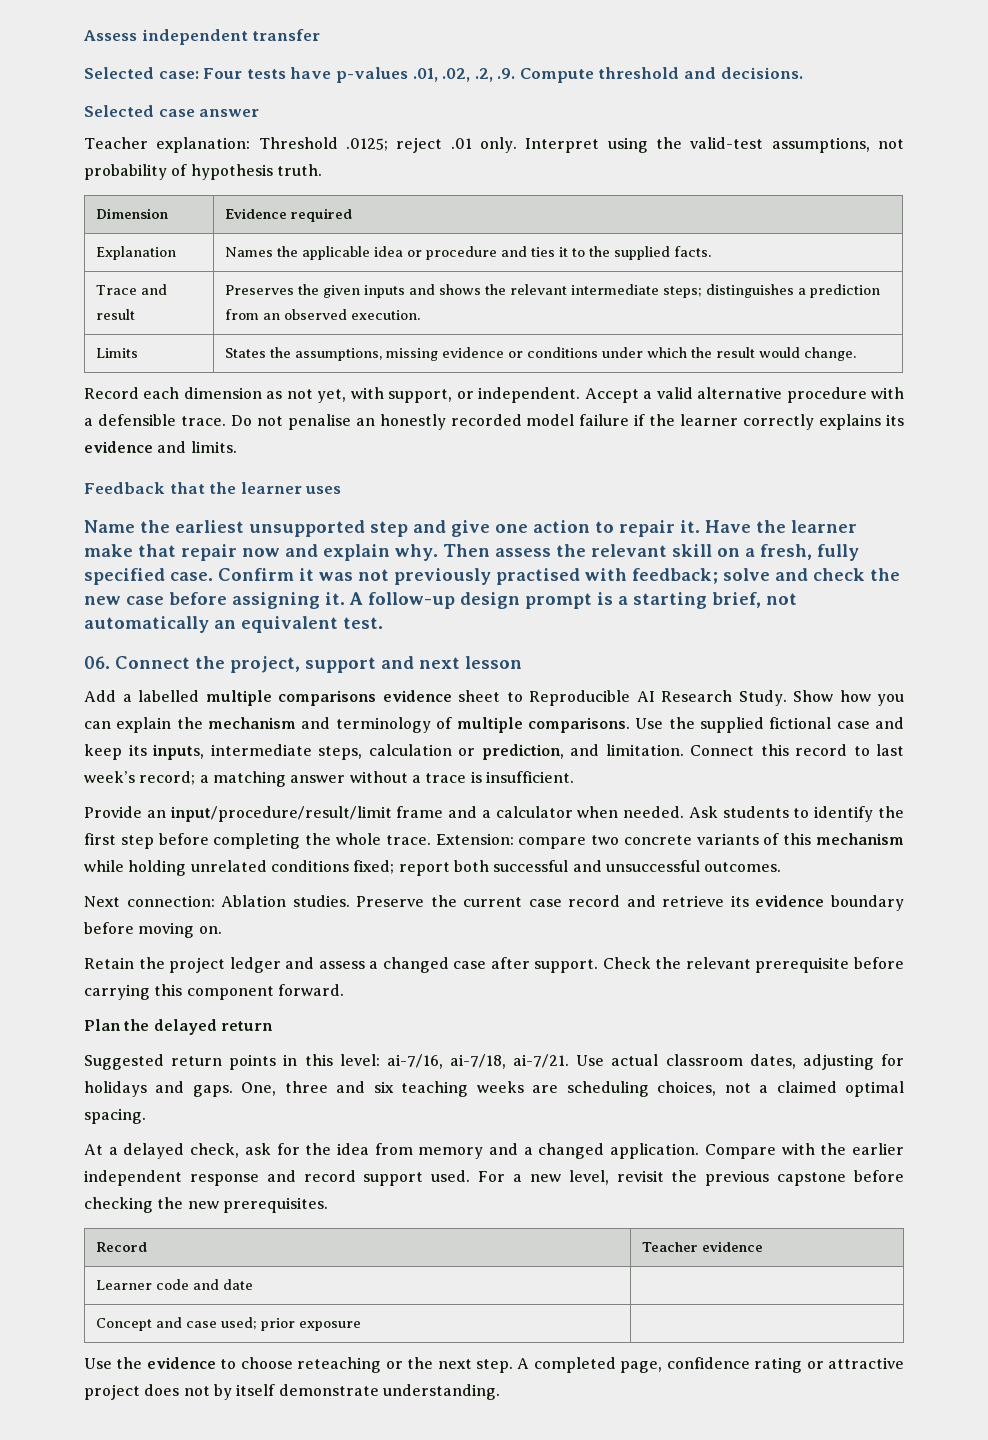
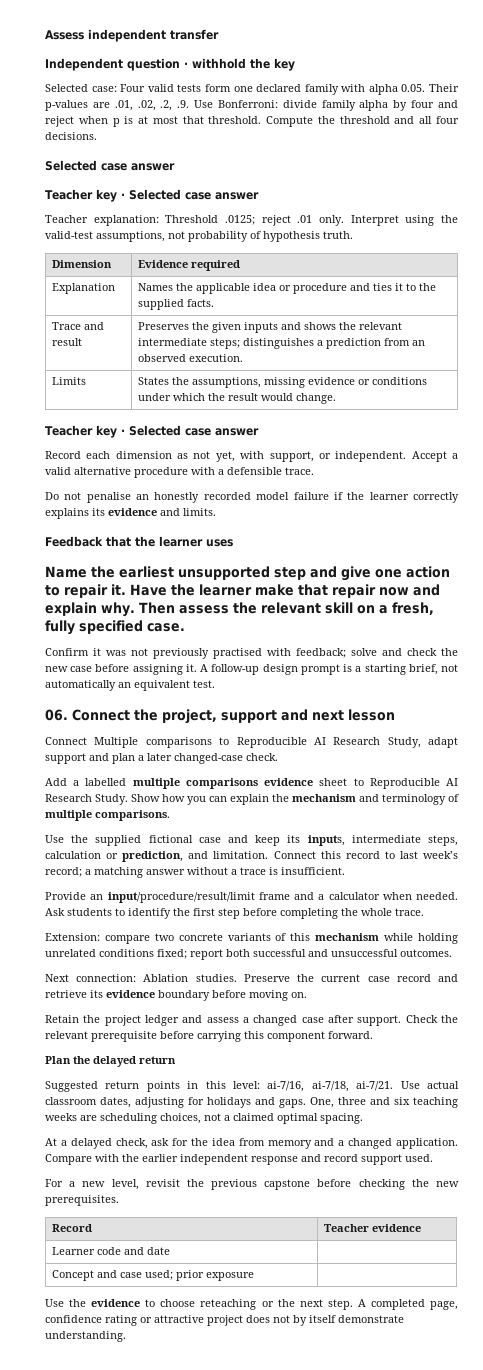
- Selected case: Four tests have p-values .01, .02, .2, .9. Compute threshold and decisions.
+ Independent question · withhold the key
+ Selected case: Four valid tests form one declared family with alpha 0.05. Their p-values are .01, .02, .2, .9. Use Bonferroni: divide family alpha by four and reject when p is at most that threshold. Compute the threshold and all four decisions.
  Selected case answer
+ Teacher key · Selected case answer
  Limits | States the assumptions, missing evidence or conditions under which the result would change.
+ Teacher key · Selected case answer
- Accept a valid alternative procedure with a defensible trace. Do not penalise an honestly recorded model failure if the learner correctly explains its evidence and limits.
+ Accept a valid alternative procedure with a defensible trace.
+ Do not penalise an honestly recorded model failure if the learner correctly explains its evidence and limits.
- Then assess the relevant skill on a fresh, fully specified case. Confirm it was not previously practised with feedback; solve and check the new case before assigning it.
+ Then assess the relevant skill on a fresh, fully specified case.
+ Confirm it was not previously practised with feedback; solve and check the new case before assigning it.
+ Connect Multiple comparisons to Reproducible AI Research Study, adapt support and plan a later changed-case check.
- Show how you can explain the mechanism and terminology of multiple comparisons. Use the supplied fictional case and keep its inputs, intermediate steps, calculation or prediction, and limitation.
+ Show how you can explain the mechanism and terminology of multiple comparisons.
+ Use the supplied fictional case and keep its inputs, intermediate steps, calculation or prediction, and limitation.
- Ask students to identify the first step before completing the whole trace. Extension: compare two concrete variants of this mechanism while holding unrelated conditions fixed; report both successful and unsuccessful outcomes.
+ Ask students to identify the first step before completing the whole trace.
+ Extension: compare two concrete variants of this mechanism while holding unrelated conditions fixed; report both successful and unsuccessful outcomes.
- Compare with the earlier independent response and record support used. For a new level, revisit the previous capstone before checking the new prerequisites.
+ Compare with the earlier independent response and record support used.
+ For a new level, revisit the previous capstone before checking the new prerequisites.

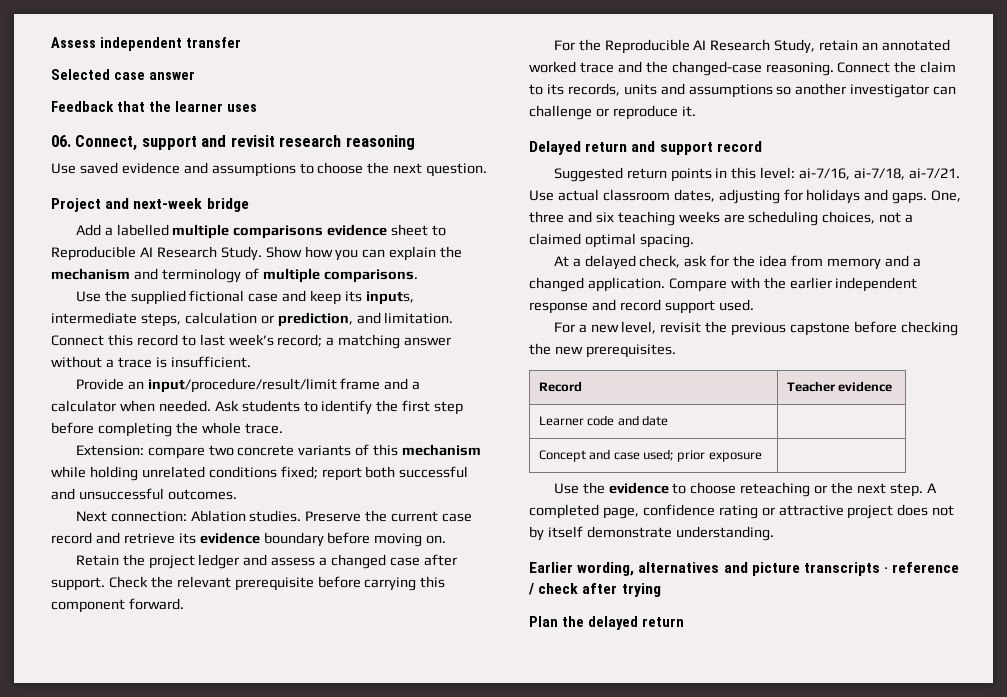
- Independent question · withhold the key
- Selected case: Four valid tests form one declared family with alpha 0.05. Their p-values are .01, .02, .2, .9. Use Bonferroni: divide family alpha by four and reject when p is at most that threshold. Compute the threshold and all four decisions.
  Selected case answer
- Teacher key · Selected case answer
- Teacher explanation: Threshold .0125; reject .01 only. Interpret using the valid-test assumptions, not probability of hypothesis truth.
- Dimension | Evidence required
- Explanation | Names the applicable idea or procedure and ties it to the supplied facts.
- Trace and result | Preserves the given inputs and shows the relevant intermediate steps; distinguishes a prediction from an observed execution.
- Limits | States the assumptions, missing evidence or conditions under which the result would change.
- Teacher key · Selected case answer
- Record each dimension as not yet, with support, or independent. Accept a valid alternative procedure with a defensible trace.
- Do not penalise an honestly recorded model failure if the learner correctly explains its evidence and limits.
- Name the earliest unsupported step and give one action to repair it. Have the learner make that repair now and explain why. Then assess the relevant skill on a fresh, fully specified case.
- Confirm it was not previously practised with feedback; solve and check the new case before assigning it. A follow-up design prompt is a starting brief, not automatically an equivalent test.
- 06. Connect the project, support and next lesson
- Connect Multiple comparisons to Reproducible AI Research Study, adapt support and plan a later changed-case check.
+ 06. Connect, support and revisit research reasoning
+ Use saved evidence and assumptions to choose the next question.
+ Project and next-week bridge
- Plan the delayed return
+ For the Reproducible AI Research Study, retain an annotated worked trace and the changed-case reasoning. Connect the claim to its records, units and assumptions so another investigator can challenge or reproduce it.
+ Delayed return and support record
+ Earlier wording, alternatives and picture transcripts · reference / check after trying
+ Plan the delayed return

